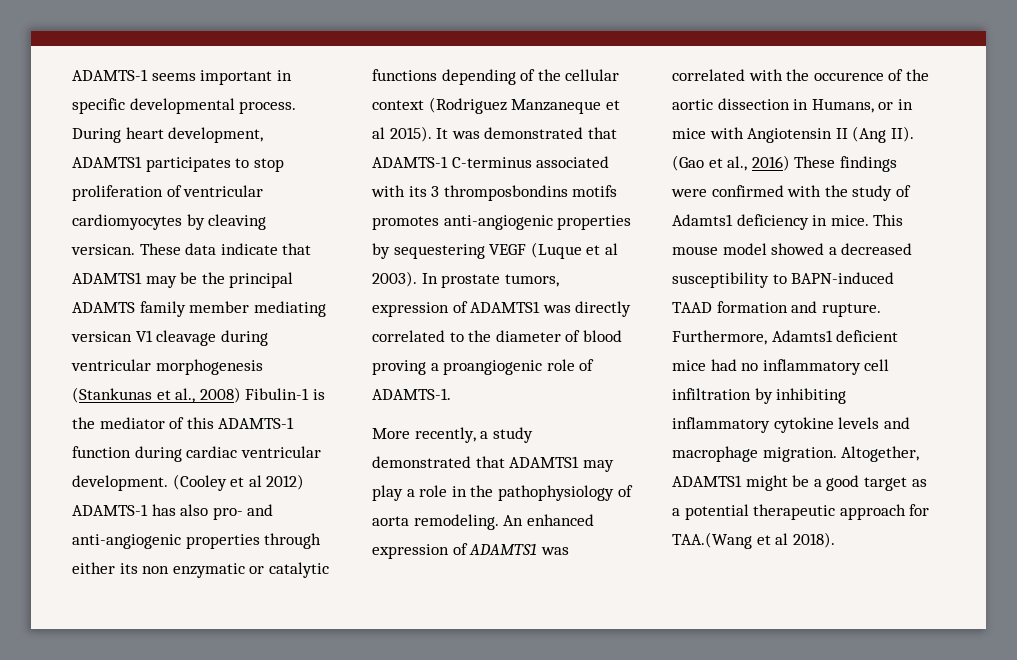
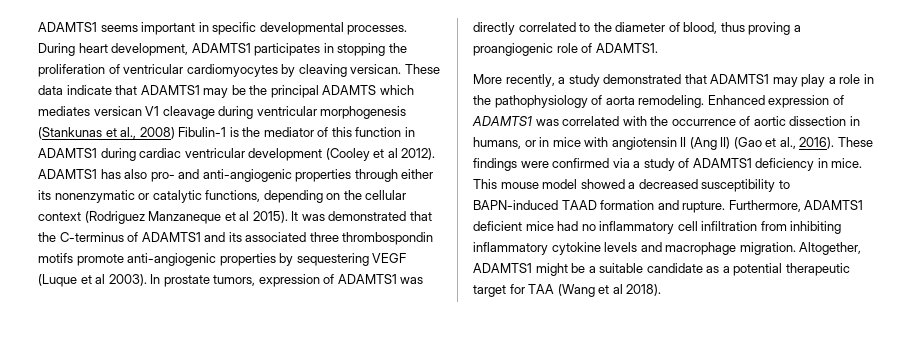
- ADAMTS-1 seems important in specific developmental process.
+ ADAMTS1 seems important in specific developmental processes.
- During heart development, ADAMTS1 participates to stop proliferation of ventricular cardiomyocytes by cleaving versican.
+ During heart development, ADAMTS1 participates in stopping the proliferation of ventricular cardiomyocytes by cleaving versican.
- These data indicate that ADAMTS1 may be the principal ADAMTS family member mediating versican V1 cleavage during ventricular morphogenesis (Stankunas et al., 2008) Fibulin-1 is the mediator of this ADAMTS-1 function during cardiac ventricular development. (Cooley et al 2012) ADAMTS-1 has also pro- and anti-angiogenic properties through either its non enzymatic or catalytic functions depending of the cellular context (Rodriguez Manzaneque et al 2015).
+ These data indicate that ADAMTS1 may be the principal ADAMTS which mediates versican V1 cleavage during ventricular morphogenesis (Stankunas et al., 2008) Fibulin-1 is the mediator of this function in ADAMTS1 during cardiac ventricular development (Cooley et al 2012). ADAMTS1 has also pro- and anti-angiogenic properties through either its nonenzymatic or catalytic functions, depending on the cellular context (Rodriguez Manzaneque et al 2015).
- It was demonstrated that ADAMTS-1 C-terminus associated with its 3 thromposbondins motifs promotes anti-angiogenic properties by sequestering VEGF (Luque et al 2003).
+ It was demonstrated that the C-terminus of ADAMTS1 and its associated three thrombospondin motifs promote anti-angiogenic properties by sequestering VEGF (Luque et al 2003).
- In prostate tumors, expression of ADAMTS1 was directly correlated to the diameter of blood proving a proangiogenic role of ADAMTS-1.
+ In prostate tumors, expression of ADAMTS1 was directly correlated to the diameter of blood, thus proving a proangiogenic role of ADAMTS1.
- An enhanced expression of ADAMTS1 was correlated with the occurence of the aortic dissection in Humans, or in mice with Angiotensin II (Ang II). (Gao et al., 2016) These findings were confirmed with the study of Adamts1 deficiency in mice.
+ Enhanced expression of ADAMTS1 was correlated with the occurrence of aortic dissection in humans, or in mice with angiotensin II (Ang II) (Gao et al., 2016). These findings were confirmed via a study of ADAMTS1 deficiency in mice.
- Furthermore, Adamts1 deficient mice had no inflammatory cell infiltration by inhibiting inflammatory cytokine levels and macrophage migration.
+ Furthermore, ADAMTS1 deficient mice had no inflammatory cell infiltration from inhibiting inflammatory cytokine levels and macrophage migration.
- Altogether, ADAMTS1 might be a good target as a potential therapeutic approach for TAA.(Wang et al 2018).
+ Altogether, ADAMTS1 might be a suitable candidate as a potential therapeutic target for TAA (Wang et al 2018).

